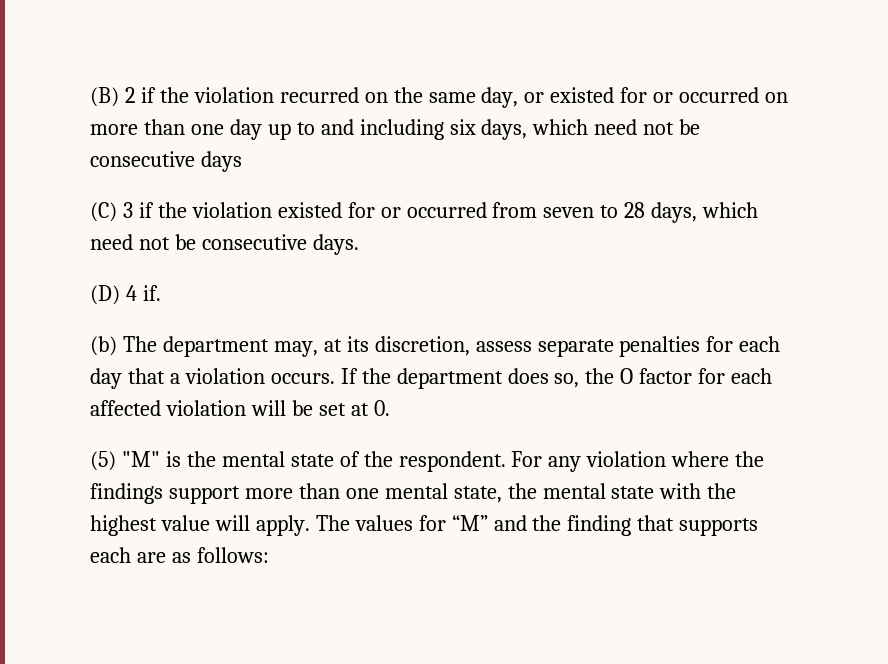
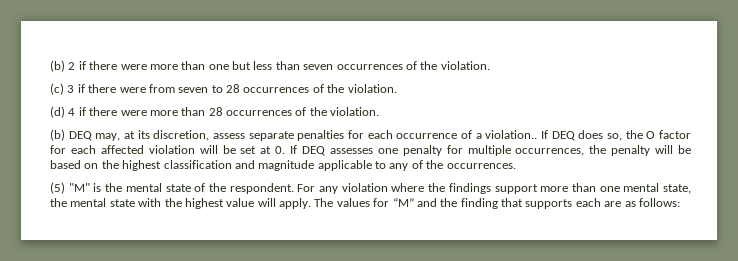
- (B) 2 if the violation recurred on the same day, or existed for or occurred on more than one day up to and including six days, which need not be consecutive days
- (C) 3 if the violation existed for or occurred from seven to 28 days, which need not be consecutive days.
- (D) 4 if.
- (b) The department may, at its discretion, assess separate penalties for each day that a violation occurs. If the department does so, the O factor for each affected violation will be set at 0.
+ (b) 2 if there were more than one but less than seven occurrences of the violation.
+ (c) 3 if there were from seven to 28 occurrences of the violation.
+ (d) 4 if there were more than 28 occurrences of the violation.
+ (b) DEQ may, at its discretion, assess separate penalties for each occurrence of a violation.. If DEQ does so, the O factor for each affected violation will be set at 0. If DEQ assesses one penalty for multiple occurrences, the penalty will be based on the highest classification and magnitude applicable to any of the occurrences.

